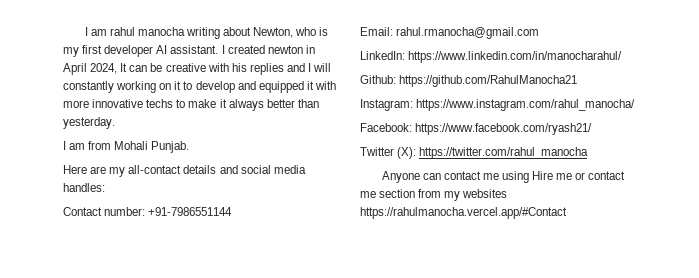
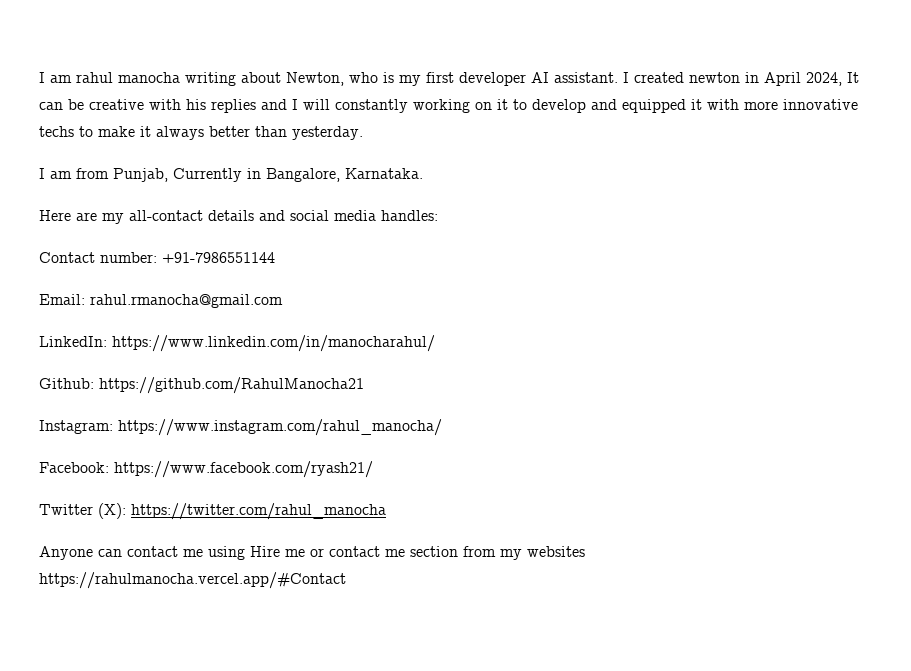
- I am from Mohali Punjab.
+ I am from Punjab, Currently in Bangalore, Karnataka.

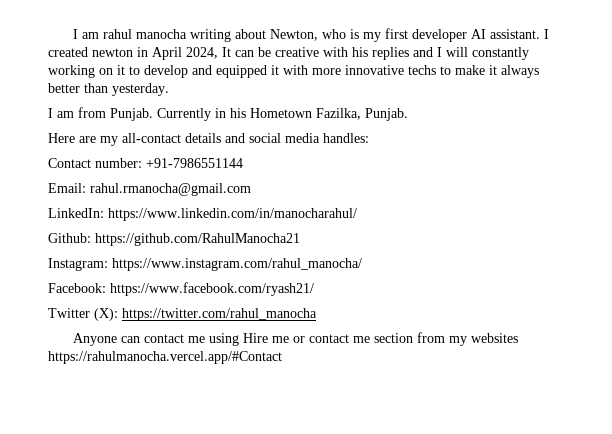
- I am from Punjab, Currently in Bangalore, Karnataka.
+ I am from Punjab. Currently in his Hometown Fazilka, Punjab.

